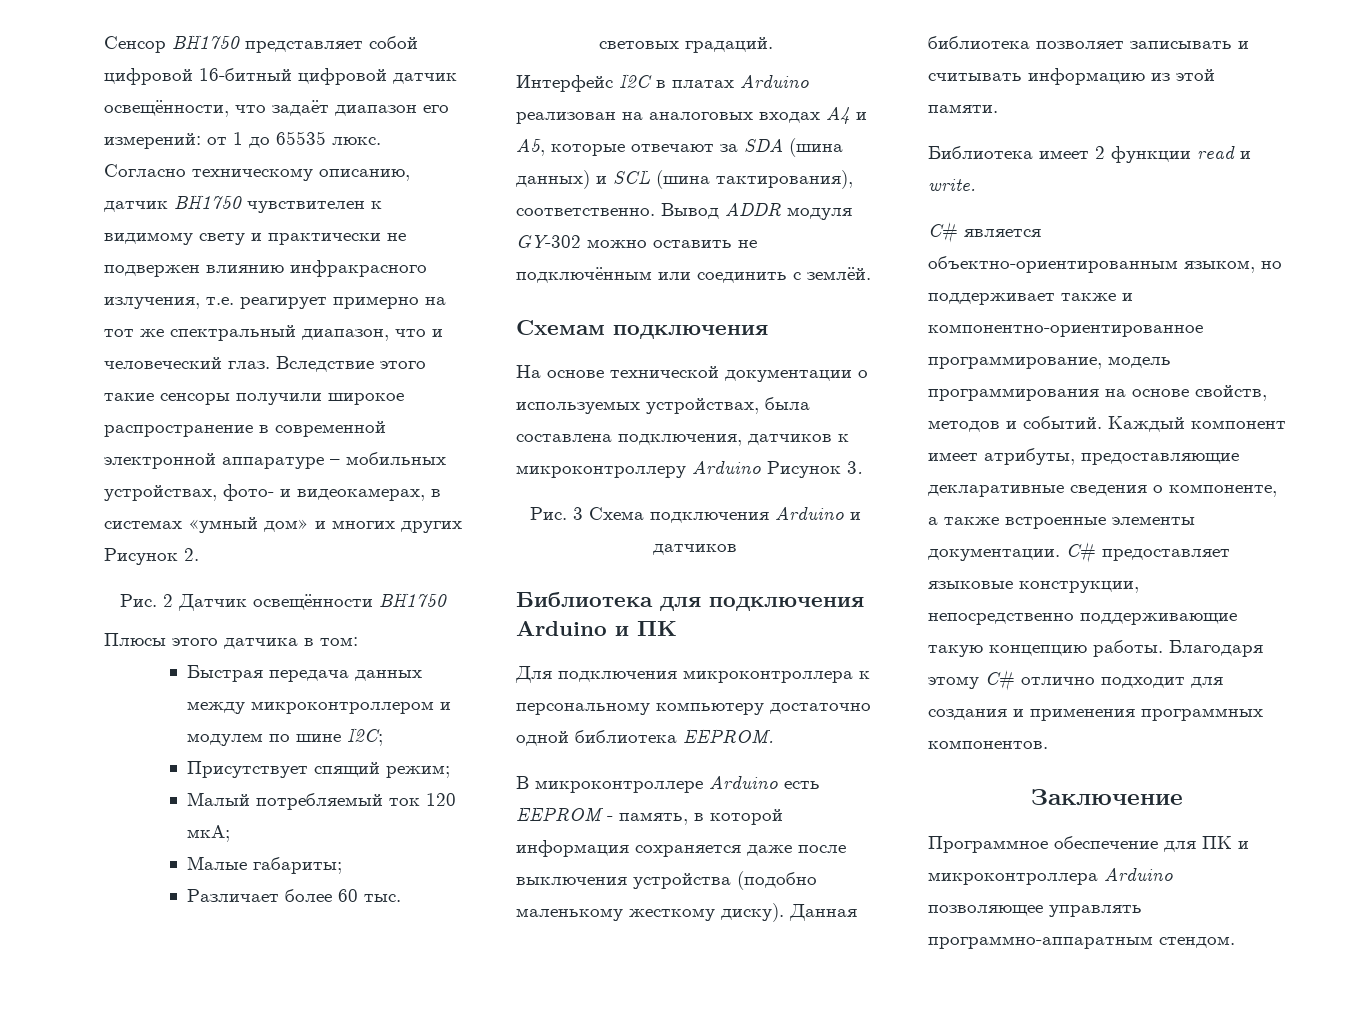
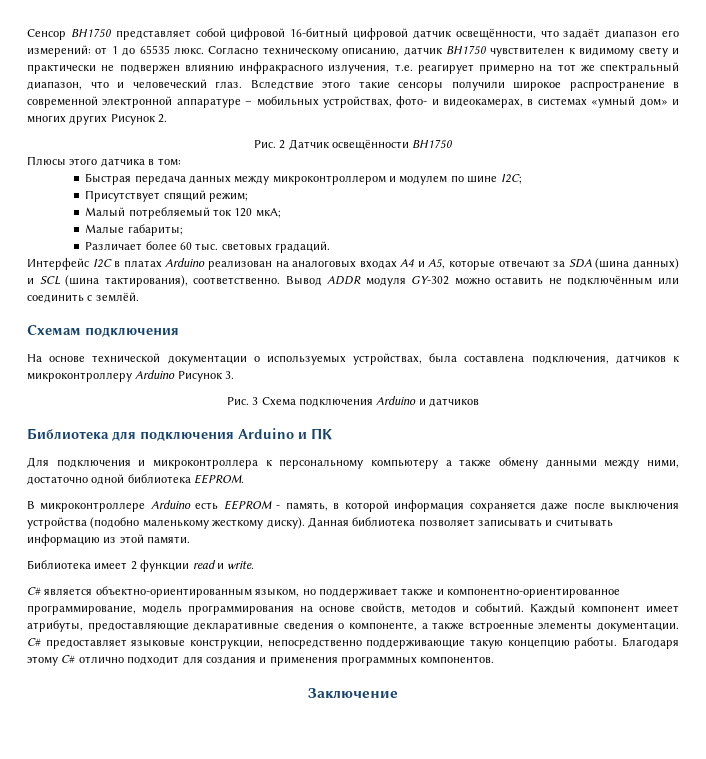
- Для подключения микроконтроллера к персональному компьютеру достаточно одной библиотека EEPROM.
+ Для подключения и микроконтроллера к персональному компьютеру а также обмену данными между ними, достаточно одной библиотека EEPROM.
- Программное обеспечение для ПК и микроконтроллера Arduino позволяющее управлять программно-аппаратным стендом.

